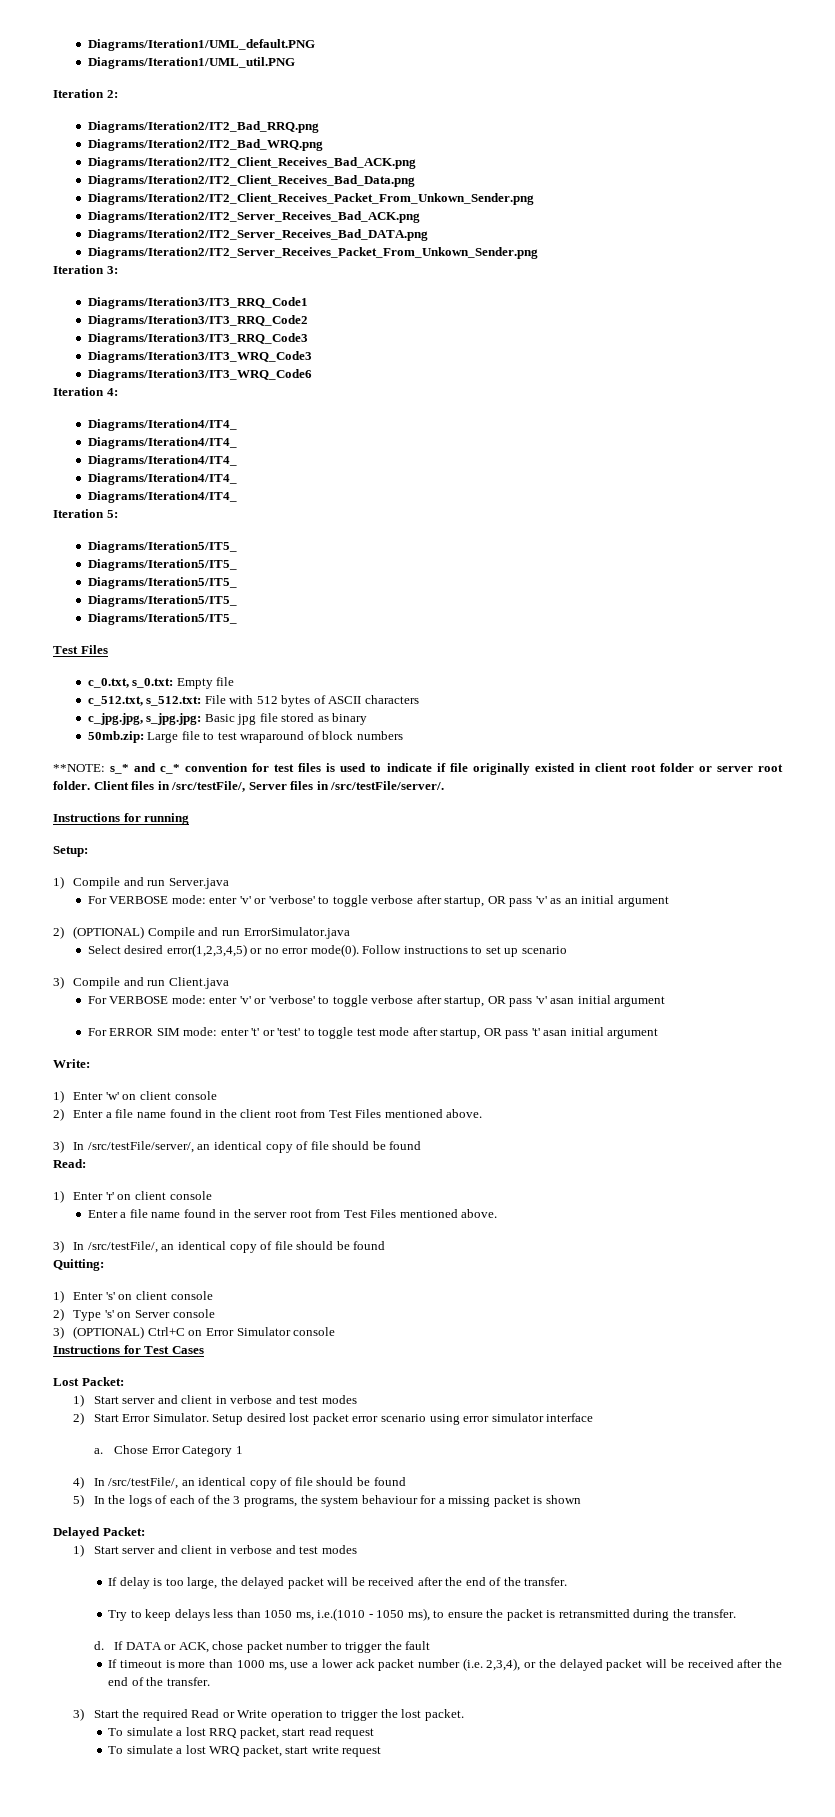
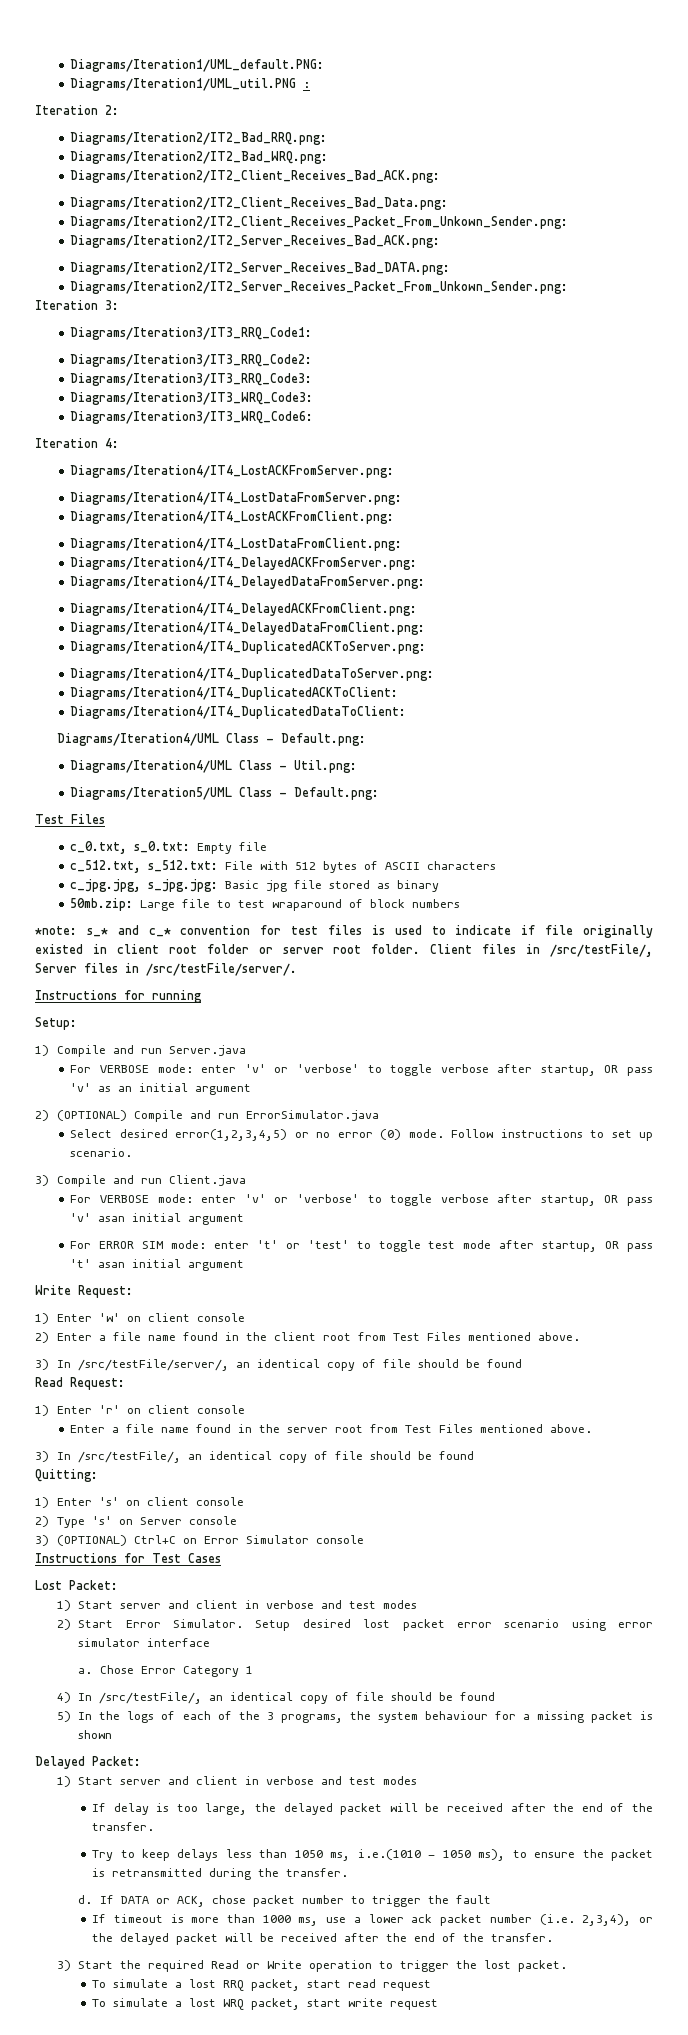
- Diagrams/Iteration1/UML_default.PNG
+ Diagrams/Iteration1/UML_default.PNG:
- Diagrams/Iteration1/UML_util.PNG
+ Diagrams/Iteration1/UML_util.PNG :
- Diagrams/Iteration2/IT2_Bad_RRQ.png
- Diagrams/Iteration2/IT2_Bad_WRQ.png
- Diagrams/Iteration2/IT2_Client_Receives_Bad_ACK.png
- Diagrams/Iteration2/IT2_Client_Receives_Bad_Data.png
- Diagrams/Iteration2/IT2_Client_Receives_Packet_From_Unkown_Sender.png
- Diagrams/Iteration2/IT2_Server_Receives_Bad_ACK.png
- Diagrams/Iteration2/IT2_Server_Receives_Bad_DATA.png
- Diagrams/Iteration2/IT2_Server_Receives_Packet_From_Unkown_Sender.png
+ Diagrams/Iteration2/IT2_Bad_RRQ.png:
+ Diagrams/Iteration2/IT2_Bad_WRQ.png:
+ Diagrams/Iteration2/IT2_Client_Receives_Bad_ACK.png:
+ Diagrams/Iteration2/IT2_Client_Receives_Bad_Data.png:
+ Diagrams/Iteration2/IT2_Client_Receives_Packet_From_Unkown_Sender.png:
+ Diagrams/Iteration2/IT2_Server_Receives_Bad_ACK.png:
+ Diagrams/Iteration2/IT2_Server_Receives_Bad_DATA.png:
+ Diagrams/Iteration2/IT2_Server_Receives_Packet_From_Unkown_Sender.png:
  Iteration 3:
- Diagrams/Iteration3/IT3_RRQ_Code1
- Diagrams/Iteration3/IT3_RRQ_Code2
- Diagrams/Iteration3/IT3_RRQ_Code3
- Diagrams/Iteration3/IT3_WRQ_Code3
- Diagrams/Iteration3/IT3_WRQ_Code6
+ Diagrams/Iteration3/IT3_RRQ_Code1:
+ Diagrams/Iteration3/IT3_RRQ_Code2:
+ Diagrams/Iteration3/IT3_RRQ_Code3:
+ Diagrams/Iteration3/IT3_WRQ_Code3:
+ Diagrams/Iteration3/IT3_WRQ_Code6:
  Iteration 4:
- Diagrams/Iteration4/IT4_
- Diagrams/Iteration4/IT4_
- Diagrams/Iteration4/IT4_
- Diagrams/Iteration4/IT4_
- Diagrams/Iteration4/IT4_
- Iteration 5:
- Diagrams/Iteration5/IT5_
- Diagrams/Iteration5/IT5_
- Diagrams/Iteration5/IT5_
- Diagrams/Iteration5/IT5_
- Diagrams/Iteration5/IT5_
+ Diagrams/Iteration4/IT4_LostACKFromServer.png:
+ Diagrams/Iteration4/IT4_LostDataFromServer.png:
+ Diagrams/Iteration4/IT4_LostACKFromClient.png:
+ Diagrams/Iteration4/IT4_LostDataFromClient.png:
+ Diagrams/Iteration4/IT4_DelayedACKFromServer.png:
+ Diagrams/Iteration4/IT4_DelayedDataFromServer.png:
+ Diagrams/Iteration4/IT4_DelayedACKFromClient.png:
+ Diagrams/Iteration4/IT4_DelayedDataFromClient.png:
+ Diagrams/Iteration4/IT4_DuplicatedACKToServer.png:
+ Diagrams/Iteration4/IT4_DuplicatedDataToServer.png:
+ Diagrams/Iteration4/IT4_DuplicatedACKToClient:
+ Diagrams/Iteration4/IT4_DuplicatedDataToClient:
+ Diagrams/Iteration4/UML Class - Default.png:
+ Diagrams/Iteration4/UML Class - Util.png:
+ Diagrams/Iteration5/UML Class - Default.png:
- **NOTE: s_* and c_* convention for test files is used to indicate if file originally existed in client root folder or server root folder.
+ *note: s_* and c_* convention for test files is used to indicate if file originally existed in client root folder or server root folder.
- Select desired error(1,2,3,4,5) or no error mode(0).
+ Select desired error(1,2,3,4,5) or no error (0) mode.
- Follow instructions to set up scenario
+ Follow instructions to set up scenario.
- Write:
+ Write Request:
- Read:
+ Read Request:

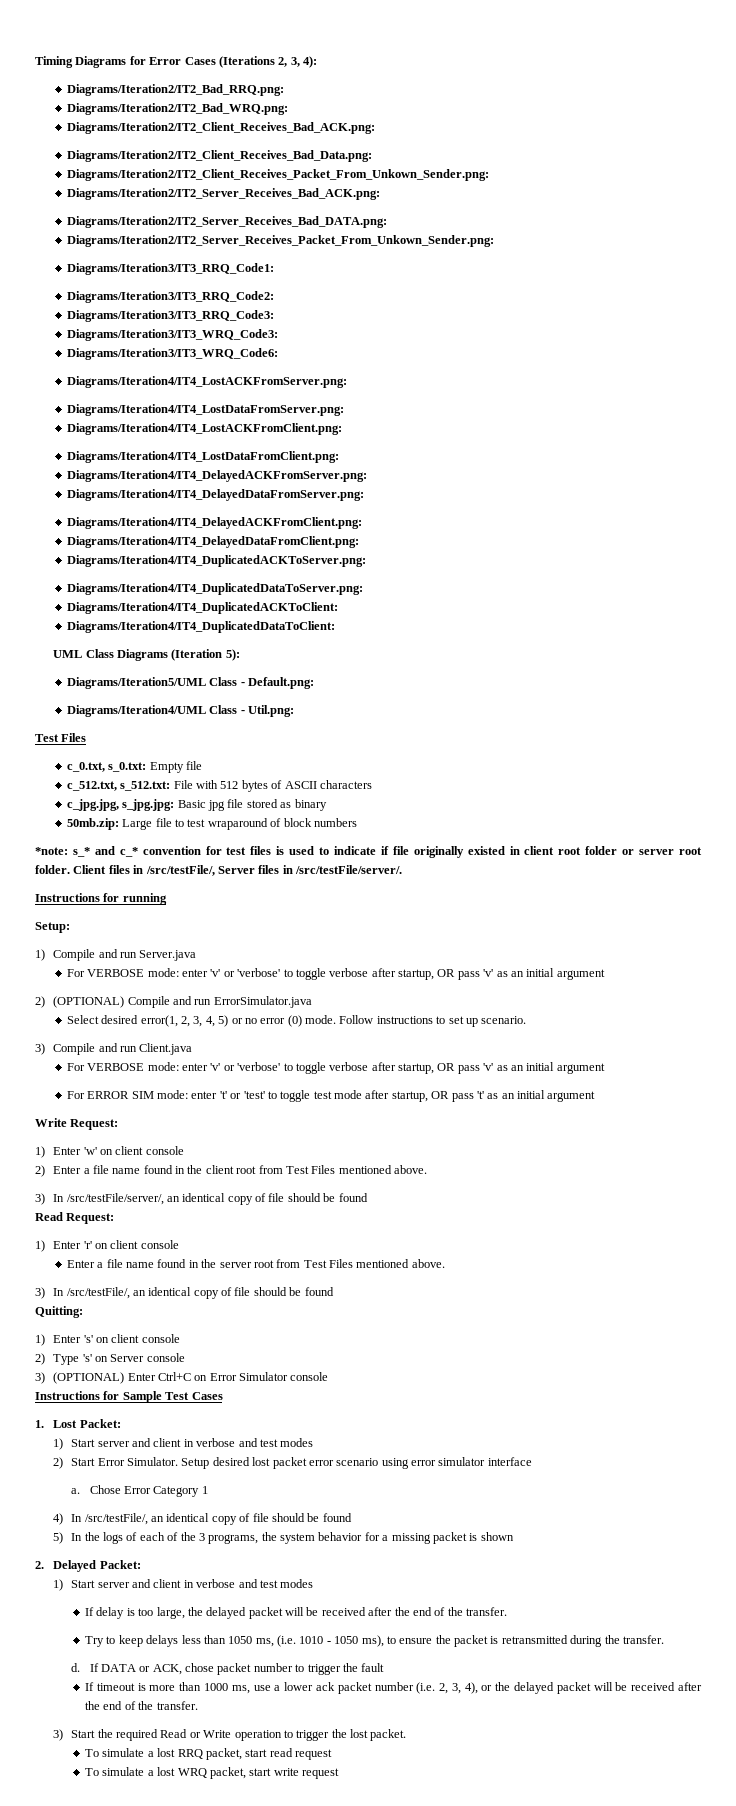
- Diagrams/Iteration1/UML_default.PNG:
- Diagrams/Iteration1/UML_util.PNG :
- Iteration 2:
+ Timing Diagrams for Error Cases (Iterations 2, 3, 4):
- Iteration 3:
- Iteration 4:
- Diagrams/Iteration4/UML Class - Default.png:
+ UML Class Diagrams (Iteration 5):
+ Diagrams/Iteration5/UML Class - Default.png:
- Diagrams/Iteration5/UML Class - Default.png:
- Select desired error(1,2,3,4,5) or no error (0) mode.
+ Select desired error(1, 2, 3, 4, 5) or no error (0) mode.
  3) Compile and run Client.java
- For VERBOSE mode: enter 'v' or 'verbose' to toggle verbose after startup, OR pass 'v' asan initial argument
+ For VERBOSE mode: enter 'v' or 'verbose' to toggle verbose after startup, OR pass 'v' as an initial argument
- For ERROR SIM mode: enter 't' or 'test' to toggle test mode after startup, OR pass 't' asan initial argument
+ For ERROR SIM mode: enter 't' or 'test' to toggle test mode after startup, OR pass 't' as an initial argument
- 3) (OPTIONAL) Ctrl+C on Error Simulator console
+ 3) (OPTIONAL) Enter Ctrl+C on Error Simulator console
- Instructions for Test Cases
+ Instructions for Sample Test Cases
- Lost Packet:
+ 1. Lost Packet:
- 5) In the logs of each of the 3 programs, the system behaviour for a missing packet is shown
+ 5) In the logs of each of the 3 programs, the system behavior for a missing packet is shown
- Delayed Packet:
+ 2. Delayed Packet:
- Try to keep delays less than 1050 ms, i.e.(1010 - 1050 ms), to ensure the packet is retransmitted during the transfer.
+ Try to keep delays less than 1050 ms, (i.e. 1010 - 1050 ms), to ensure the packet is retransmitted during the transfer.
- If timeout is more than 1000 ms, use a lower ack packet number (i.e. 2,3,4), or the delayed packet will be received after the end of the transfer.
+ If timeout is more than 1000 ms, use a lower ack packet number (i.e. 2, 3, 4), or the delayed packet will be received after the end of the transfer.

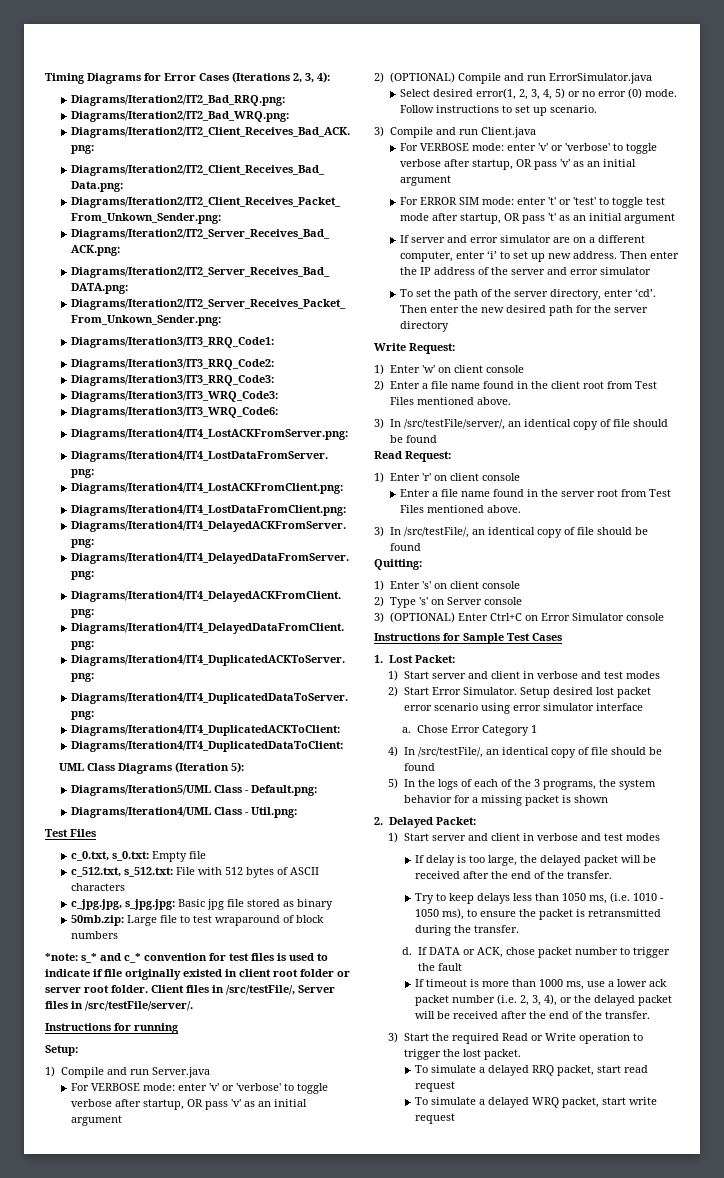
+ If server and error simulator are on a different computer, enter ‘i’ to set up new address. Then enter the IP address of the server and error simulator
+ To set the path of the server directory, enter ‘cd’. Then enter the new desired path for the server directory
- To simulate a lost RRQ packet, start read request
+ To simulate a delayed RRQ packet, start read request
- To simulate a lost WRQ packet, start write request
+ To simulate a delayed WRQ packet, start write request

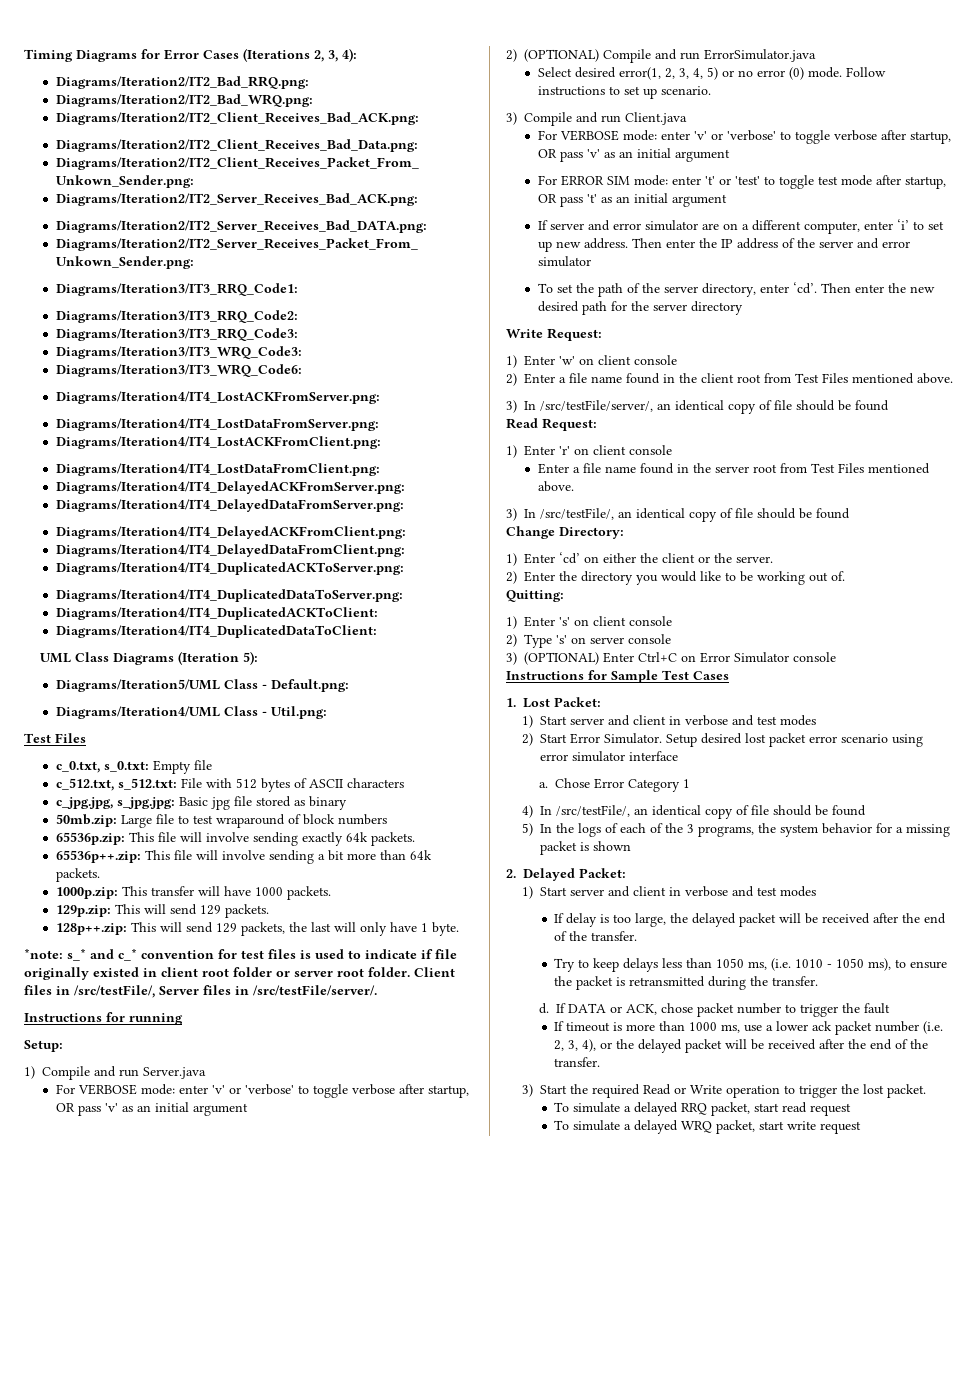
+ 65536p.zip: This file will involve sending exactly 64k packets.
+ 65536p++.zip: This file will involve sending a bit more than 64k packets.
+ 1000p.zip: This transfer will have 1000 packets.
+ 129p.zip: This will send 129 packets.
+ 128p++.zip: This will send 129 packets, the last will only have 1 byte.
+ Change Directory:
+ 1) Enter ‘cd’ on either the client or the server.
+ 2) Enter the directory you would like to be working out of.
- 2) Type 's' on Server console
+ 2) Type 's' on server console

